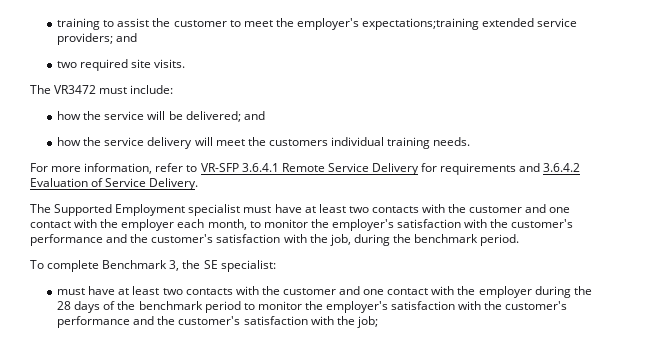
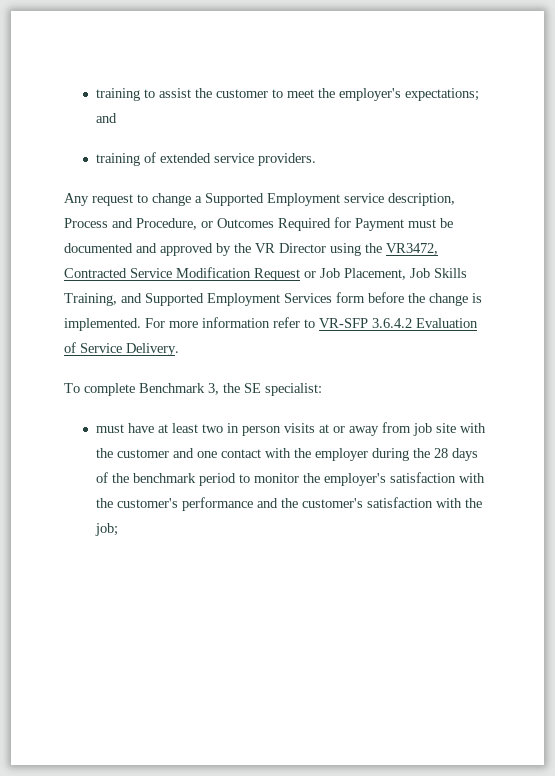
- training to assist the customer to meet the employer's expectations;training extended service providers; and
- two required site visits.
- The VR3472 must include:
- how the service will be delivered; and
- how the service delivery will meet the customers individual training needs.
- For more information, refer to VR-SFP 3.6.4.1 Remote Service Delivery for requirements and 3.6.4.2 Evaluation of Service Delivery.
+ training to assist the customer to meet the employer's expectations; and
+ training of extended service providers.
+ Any request to change a Supported Employment service description, Process and Procedure, or Outcomes Required for Payment must be documented and approved by the VR Director using the VR3472, Contracted Service Modification Request or Job Placement, Job Skills Training, and Supported Employment Services form before the change is implemented. For more information refer to VR-SFP 3.6.4.2 Evaluation of Service Delivery.
- The Supported Employment specialist must have at least two contacts with the customer and one contact with the employer each month, to monitor the employer's satisfaction with the customer's performance and the customer's satisfaction with the job, during the benchmark period.
- must have at least two contacts with the customer and one contact with the employer during the 28 days of the benchmark period to monitor the employer's satisfaction with the customer's performance and the customer's satisfaction with the job;
+ must have at least two in person visits at or away from job site with the customer and one contact with the employer during the 28 days of the benchmark period to monitor the employer's satisfaction with the customer's performance and the customer's satisfaction with the job;

